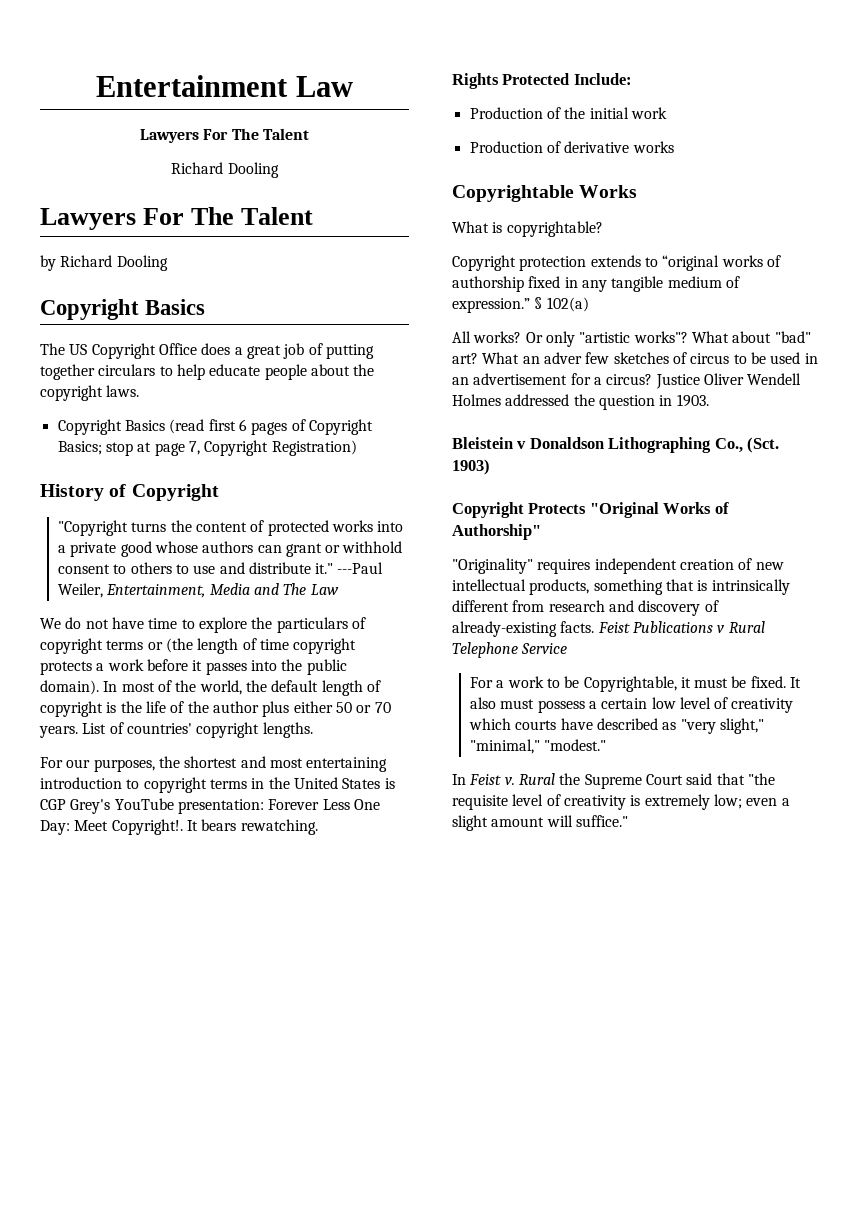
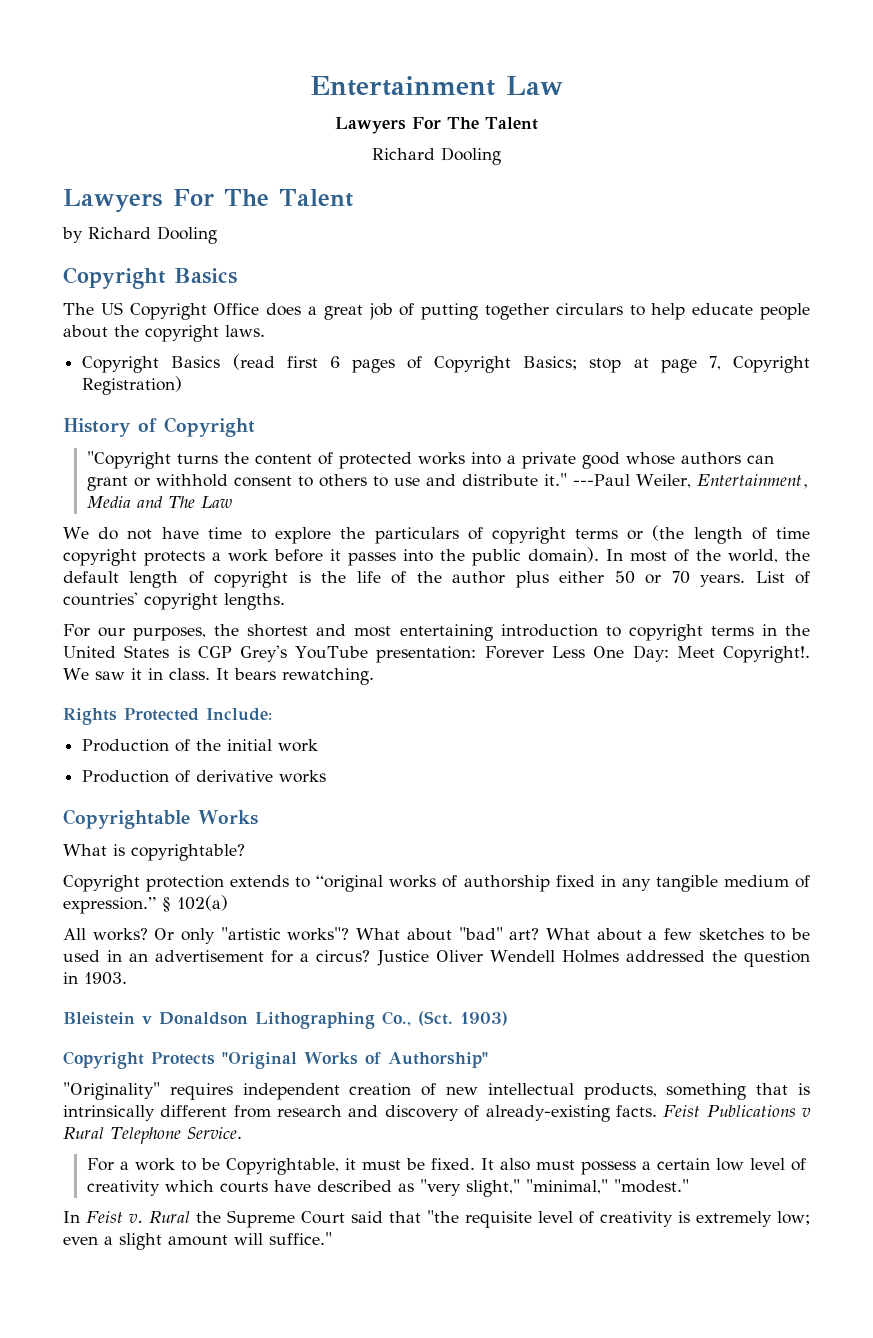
+ We saw it in class.
- What an adver few sketches of circus to be used in an advertisement for a circus?
+ What about a few sketches to be used in an advertisement for a circus?
- Feist Publications v Rural Telephone Service
+ Feist Publications v Rural Telephone Service.

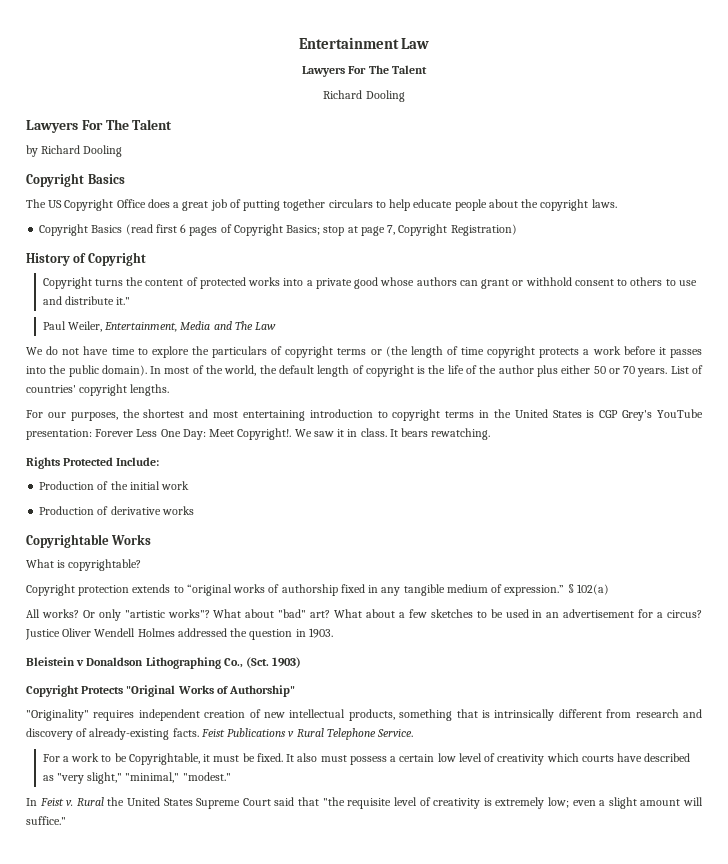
- "Copyright turns the content of protected works into a private good whose authors can grant or withhold consent to others to use and distribute it." ---Paul Weiler, Entertainment, Media and The Law
+ Copyright turns the content of protected works into a private good whose authors can grant or withhold consent to others to use and distribute it."
+ Paul Weiler, Entertainment, Media and The Law
- Rural the Supreme Court said that "the requisite level of creativity is extremely low; even a slight amount will suffice."
+ Rural the United States Supreme Court said that "the requisite level of creativity is extremely low; even a slight amount will suffice."

